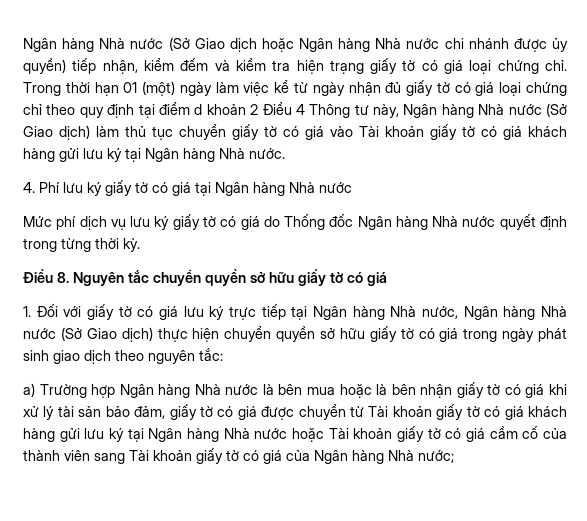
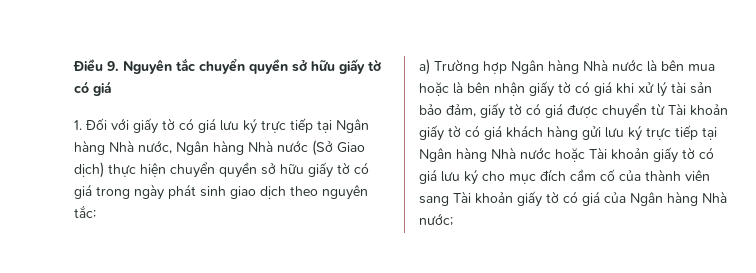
- Ngân hàng Nhà nước (Sở Giao dịch hoặc Ngân hàng Nhà nước chi nhánh được ủy quyền) tiếp nhận, kiểm đếm và kiểm tra hiện trạng giấy tờ có giá loại chứng chỉ. Trong thời hạn 01 (một) ngày làm việc kể từ ngày nhận đủ giấy tờ có giá loại chứng chỉ theo quy định tại điểm d khoản 2 Điều 4 Thông tư này, Ngân hàng Nhà nước (Sở Giao dịch) làm thủ tục chuyển giấy tờ có giá vào Tài khoản giấy tờ có giá khách hàng gửi lưu ký tại Ngân hàng Nhà nước.
- 4. Phí lưu ký giấy tờ có giá tại Ngân hàng Nhà nước
- Mức phí dịch vụ lưu ký giấy tờ có giá do Thống đốc Ngân hàng Nhà nước quyết định trong từng thời kỳ.
- Điều 8. Nguyên tắc chuyển quyền sở hữu giấy tờ có giá
+ Điều 9. Nguyên tắc chuyển quyền sở hữu giấy tờ có giá
- a) Trường hợp Ngân hàng Nhà nước là bên mua hoặc là bên nhận giấy tờ có giá khi xử lý tài sản bảo đảm, giấy tờ có giá được chuyển từ Tài khoản giấy tờ có giá khách hàng gửi lưu ký tại Ngân hàng Nhà nước hoặc Tài khoản giấy tờ có giá cầm cố của thành viên sang Tài khoản giấy tờ có giá của Ngân hàng Nhà nước;
+ a) Trường hợp Ngân hàng Nhà nước là bên mua hoặc là bên nhận giấy tờ có giá khi xử lý tài sản bảo đảm, giấy tờ có giá được chuyển từ Tài khoản giấy tờ có giá khách hàng gửi lưu ký trực tiếp tại Ngân hàng Nhà nước hoặc Tài khoản giấy tờ có giá lưu ký cho mục đích cầm cố của thành viên sang Tài khoản giấy tờ có giá của Ngân hàng Nhà nước;

